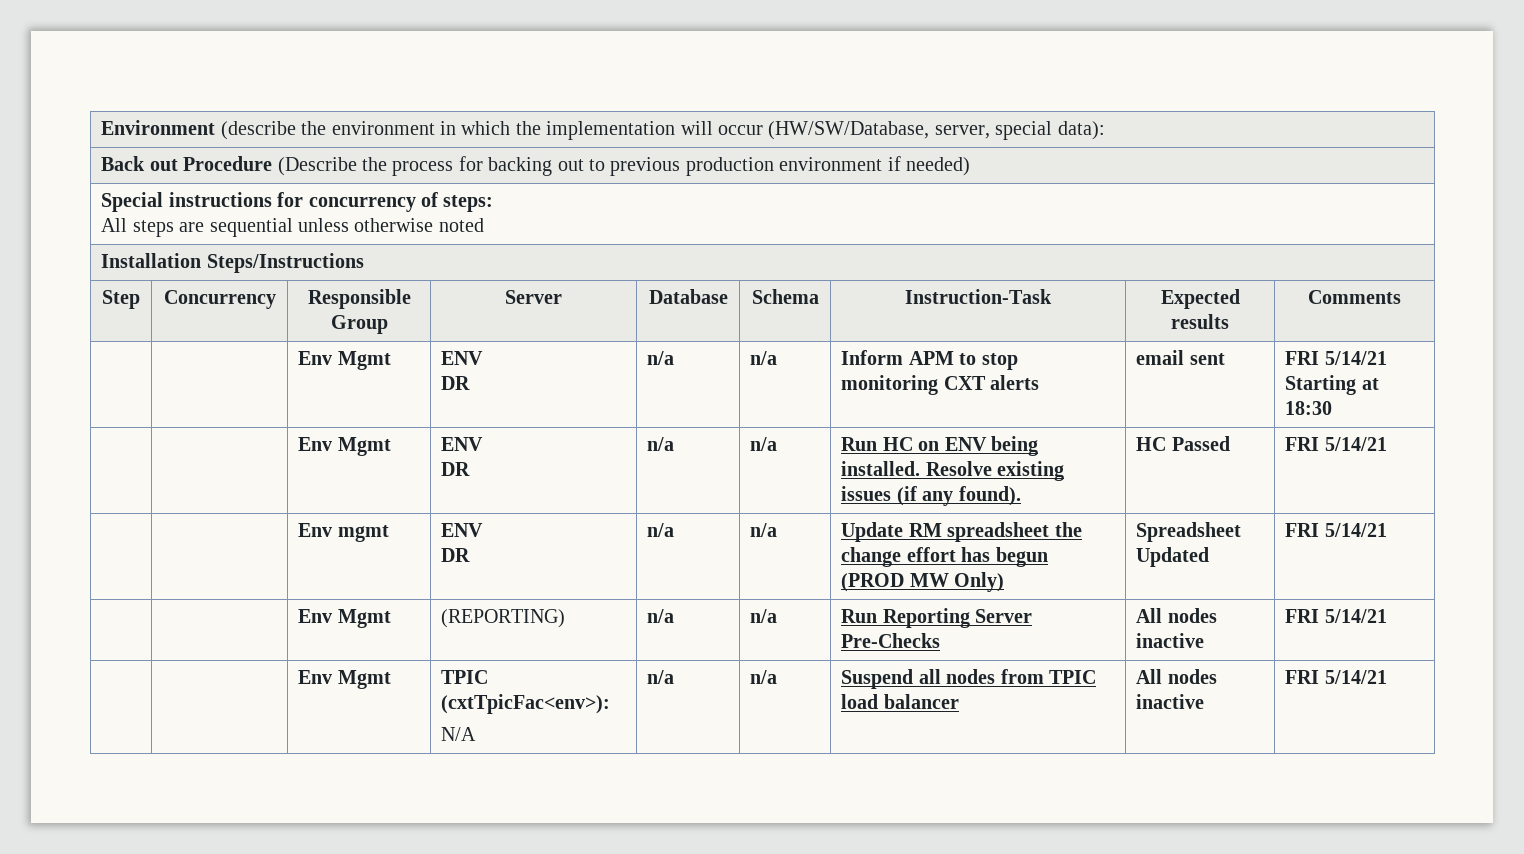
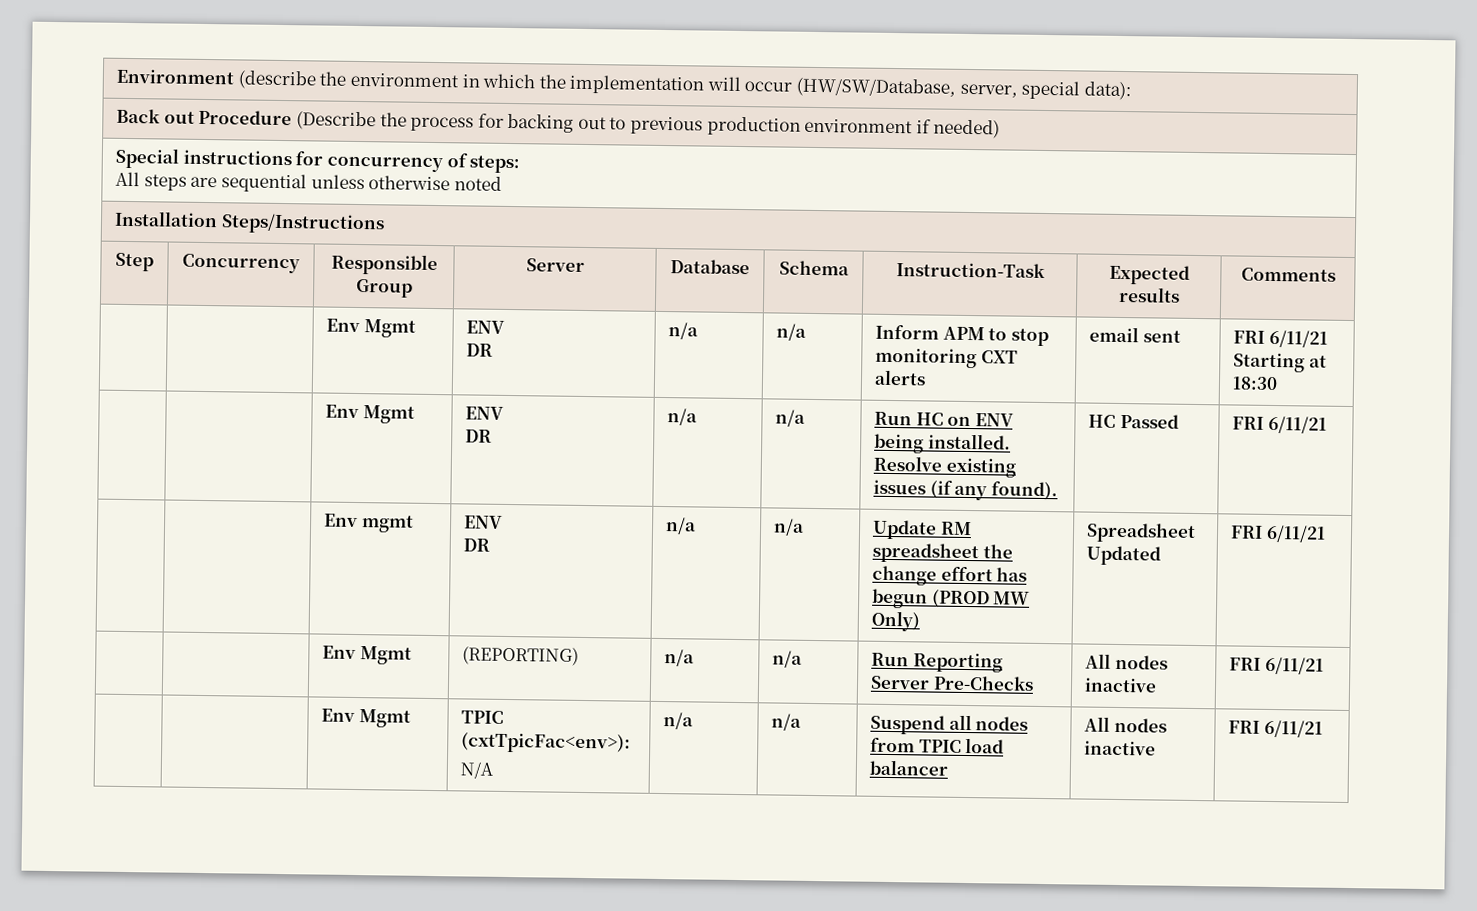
  Step | Concurrency | Responsible Group | Server | Database | Schema | Instruction-Task | Expected results | Comments
  | | Env Mgmt | ENV
- DR | n/a | n/a | Inform APM to stop monitoring CXT alerts | email sent | FRI 5/14/21 Starting at 18:30
+ DR | n/a | n/a | Inform APM to stop monitoring CXT alerts | email sent | FRI 6/11/21 Starting at 18:30
  | | Env Mgmt | ENV
- DR | n/a | n/a | Run HC on ENV being installed. Resolve existing issues (if any found). | HC Passed | FRI 5/14/21
+ DR | n/a | n/a | Run HC on ENV being installed. Resolve existing issues (if any found). | HC Passed | FRI 6/11/21
  | | Env mgmt | ENV
- DR | n/a | n/a | Update RM spreadsheet the change effort has begun (PROD MW Only) | Spreadsheet Updated | FRI 5/14/21
+ DR | n/a | n/a | Update RM spreadsheet the change effort has begun (PROD MW Only) | Spreadsheet Updated | FRI 6/11/21
- | | Env Mgmt | (REPORTING) | n/a | n/a | Run Reporting Server Pre-Checks | All nodes inactive | FRI 5/14/21
+ | | Env Mgmt | (REPORTING) | n/a | n/a | Run Reporting Server Pre-Checks | All nodes inactive | FRI 6/11/21
  | | Env Mgmt | TPIC (cxtTpicFac<env>):
- N/A | n/a | n/a | Suspend all nodes from TPIC load balancer | All nodes inactive | FRI 5/14/21
+ N/A | n/a | n/a | Suspend all nodes from TPIC load balancer | All nodes inactive | FRI 6/11/21

